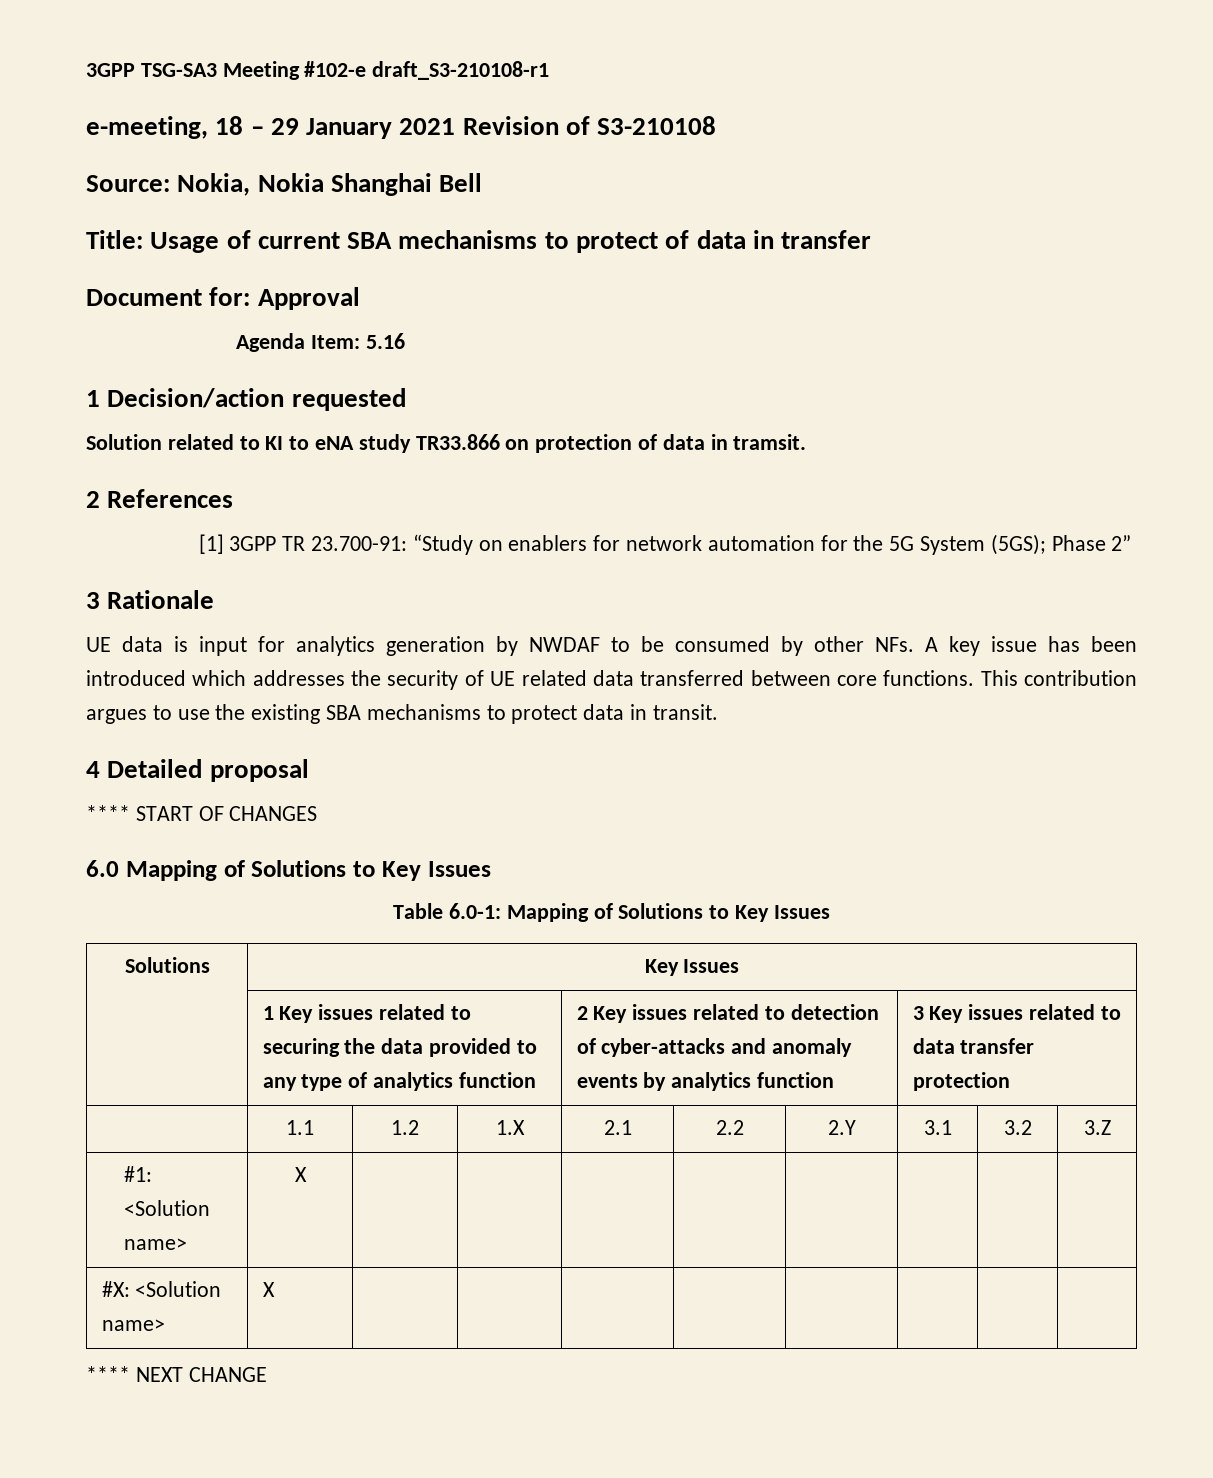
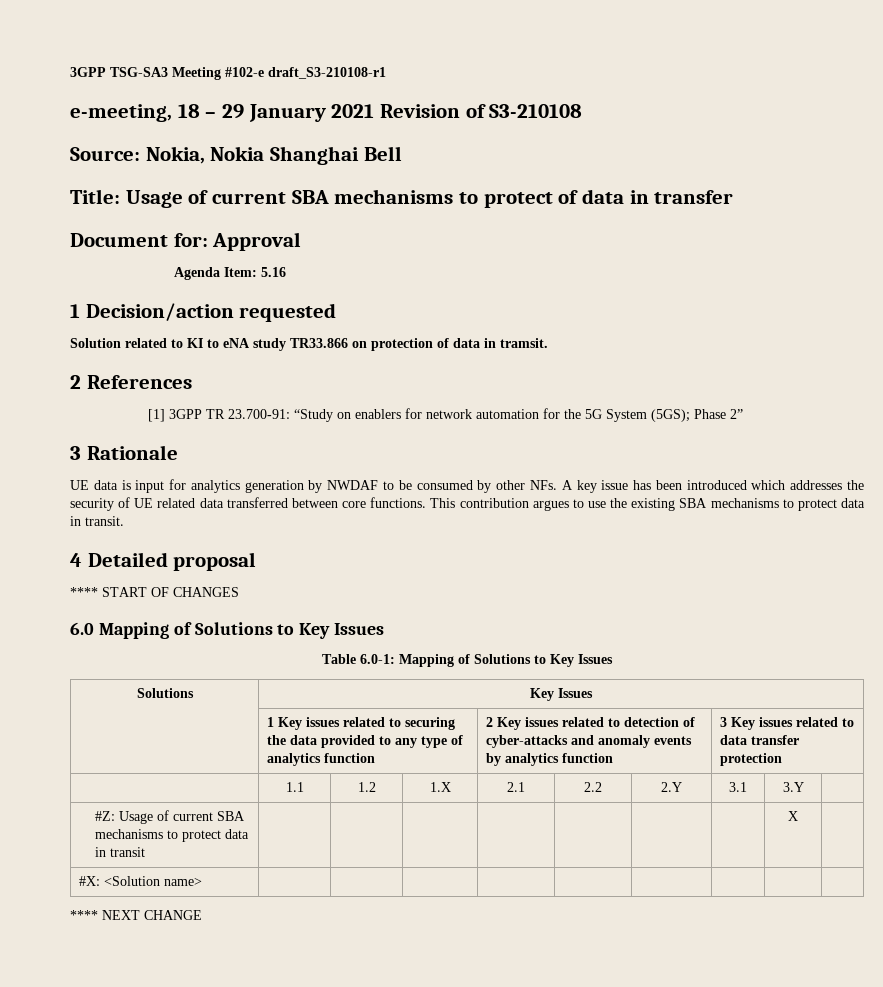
- | 1.1 | 1.2 | 1.X | 2.1 | 2.2 | 2.Y | 3.1 | 3.2 | 3.Z
- #1: <Solution name> | X | | | | | | | |
+ | 1.1 | 1.2 | 1.X | 2.1 | 2.2 | 2.Y | 3.1 | 3.Y |
+ #Z: Usage of current SBA mechanisms to protect data in transit | | | | | | | | X |
- #X: <Solution name> | X | | | | | | | |
+ #X: <Solution name> | | | | | | | | |

